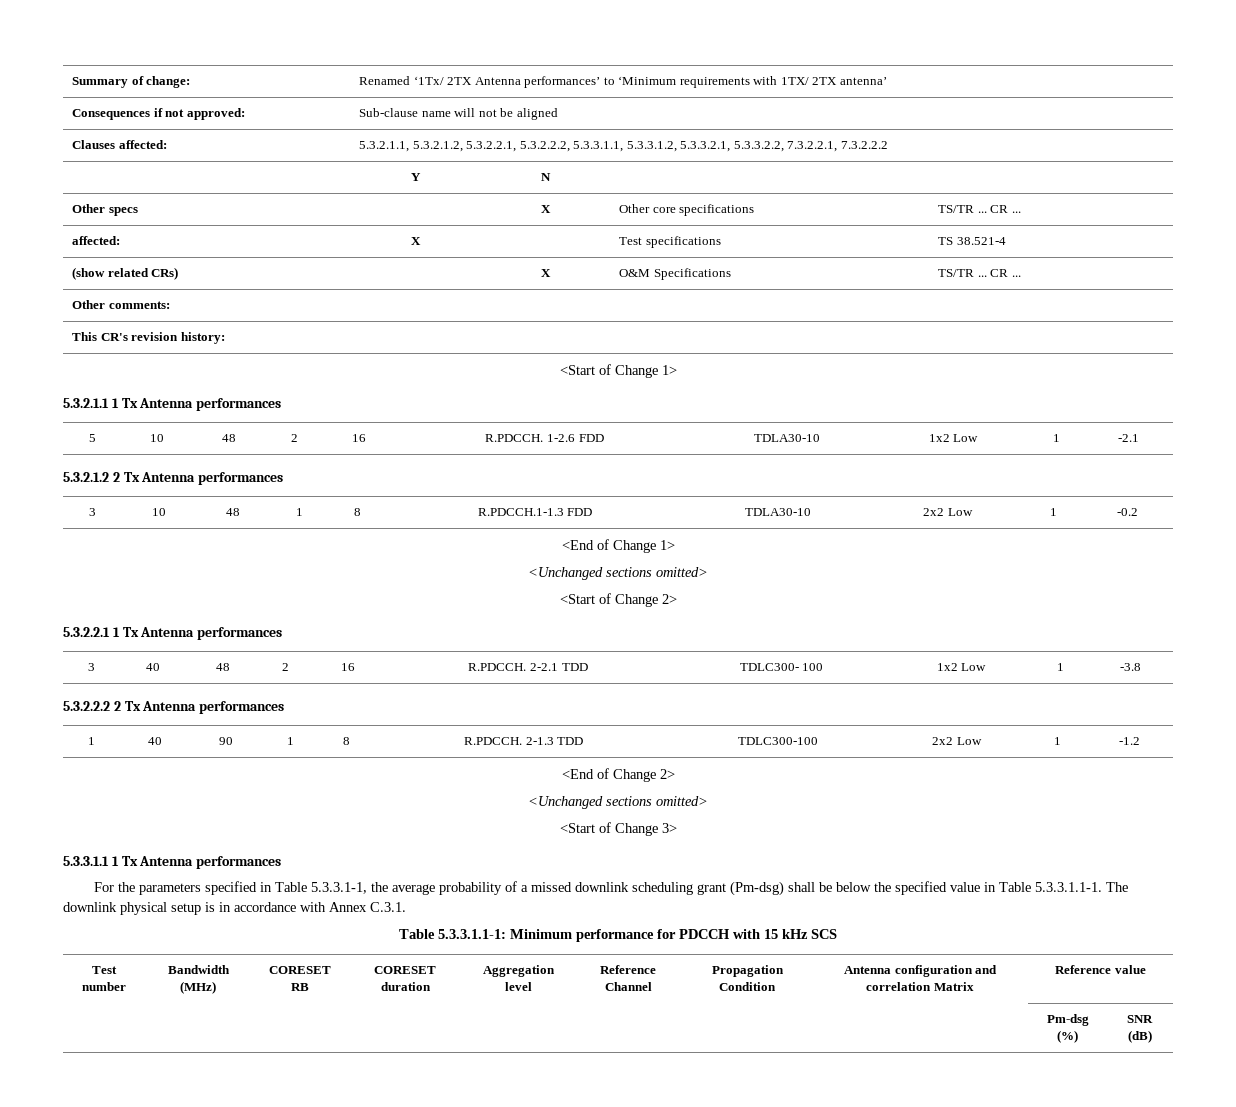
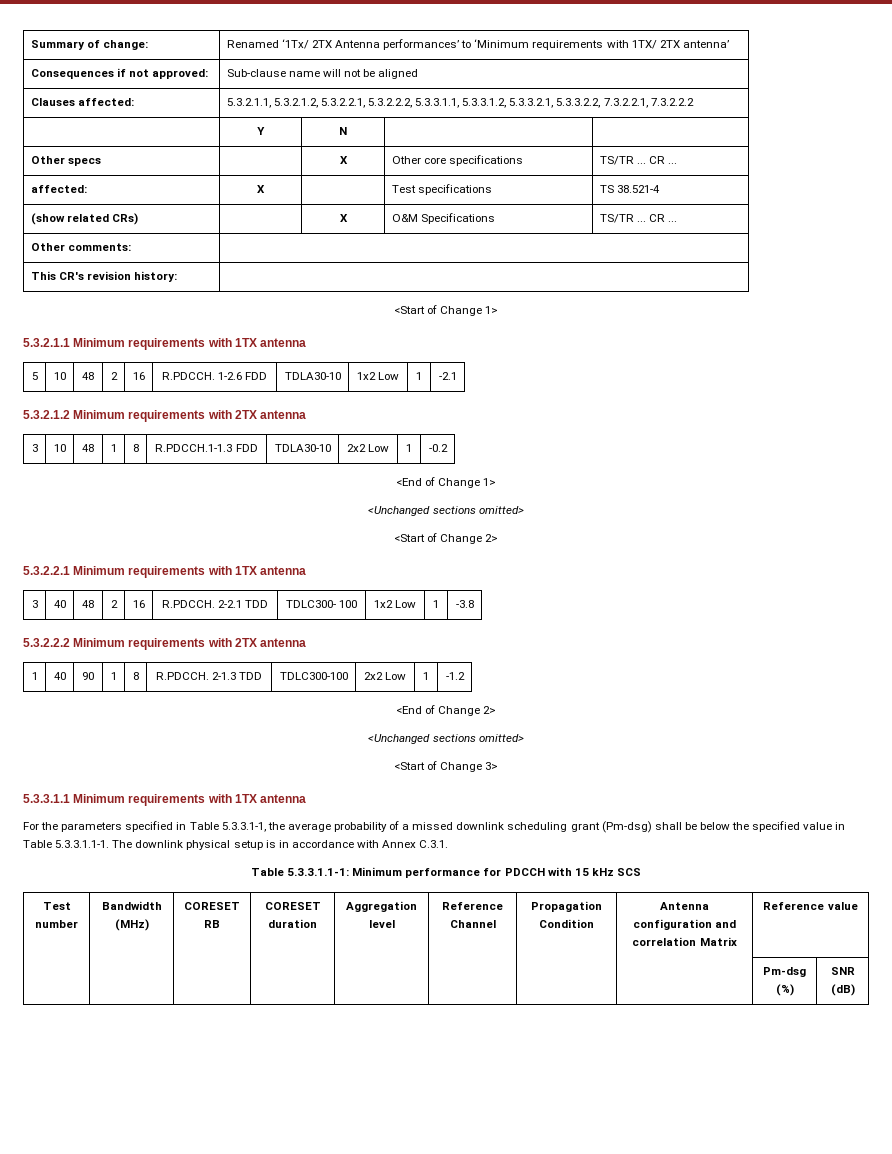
- 5.3.2.1.1 1 Tx Antenna performances
+ 5.3.2.1.1 Minimum requirements with 1TX antenna
- 5.3.2.1.2 2 Tx Antenna performances
+ 5.3.2.1.2 Minimum requirements with 2TX antenna
- 5.3.2.2.1 1 Tx Antenna performances
+ 5.3.2.2.1 Minimum requirements with 1TX antenna
- 5.3.2.2.2 2 Tx Antenna performances
+ 5.3.2.2.2 Minimum requirements with 2TX antenna
- 5.3.3.1.1 1 Tx Antenna performances
+ 5.3.3.1.1 Minimum requirements with 1TX antenna

